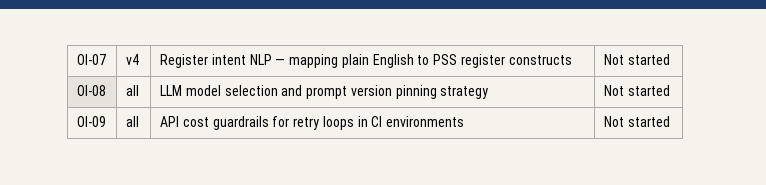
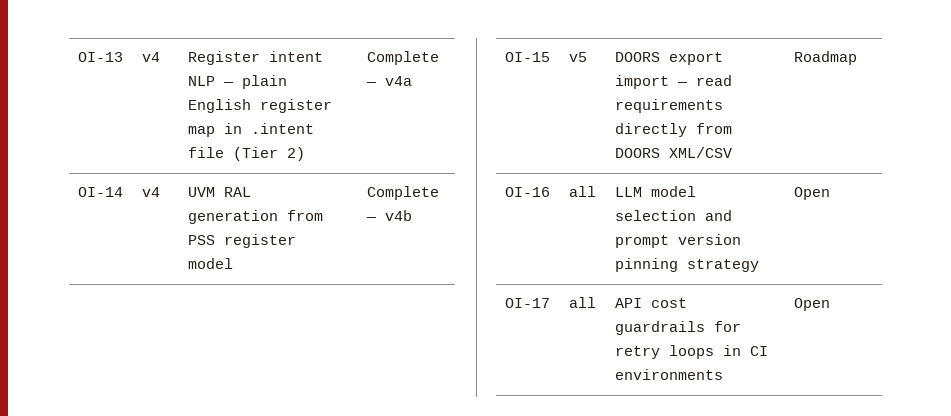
- OI-07 | v4 | Register intent NLP — mapping plain English to PSS register constructs | Not started
- OI-08 | all | LLM model selection and prompt version pinning strategy | Not started
- OI-09 | all | API cost guardrails for retry loops in CI environments | Not started
+ OI-13 | v4 | Register intent NLP — plain English register map in .intent file (Tier 2) | Complete — v4a
+ OI-14 | v4 | UVM RAL generation from PSS register model | Complete — v4b
+ OI-15 | v5 | DOORS export import — read requirements directly from DOORS XML/CSV | Roadmap
+ OI-16 | all | LLM model selection and prompt version pinning strategy | Open
+ OI-17 | all | API cost guardrails for retry loops in CI environments | Open

